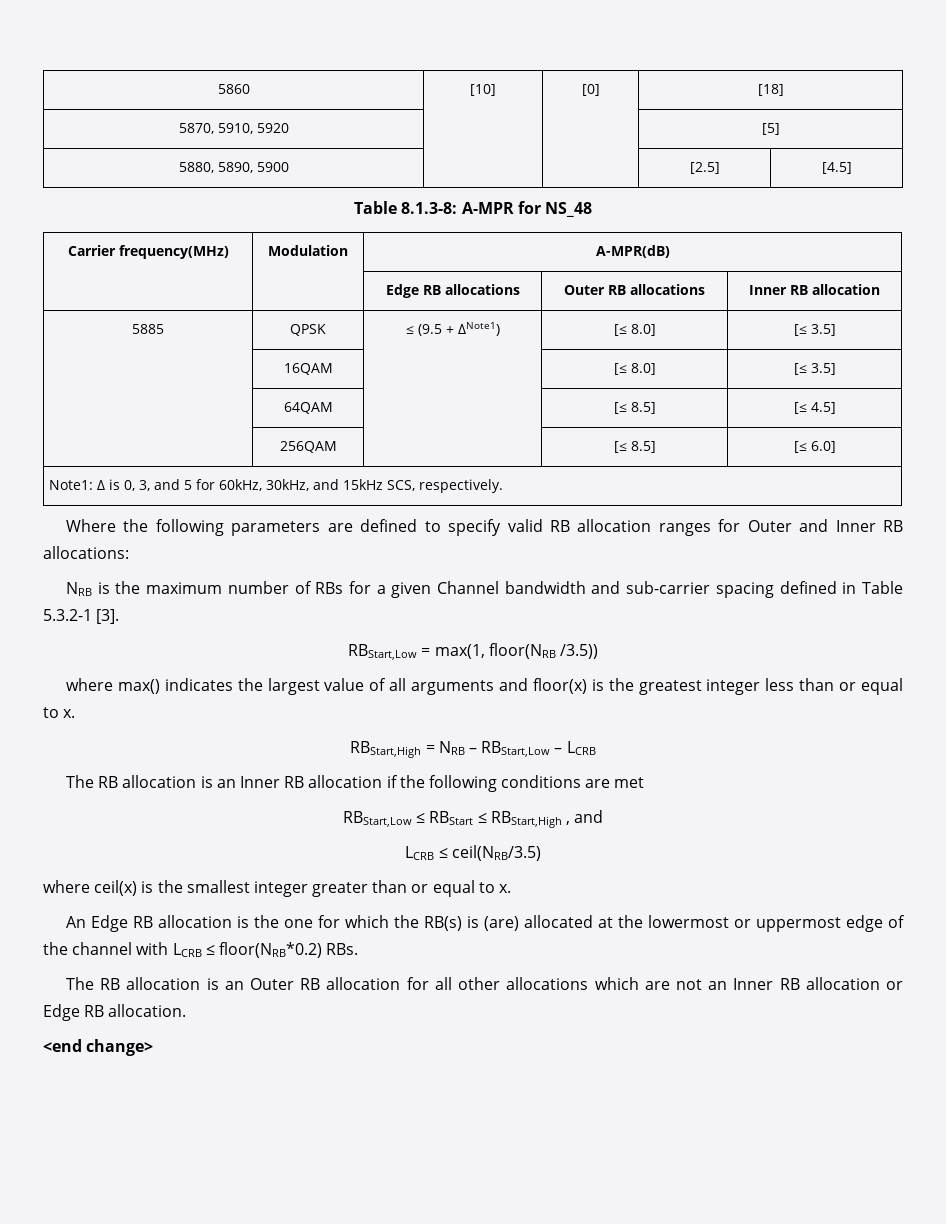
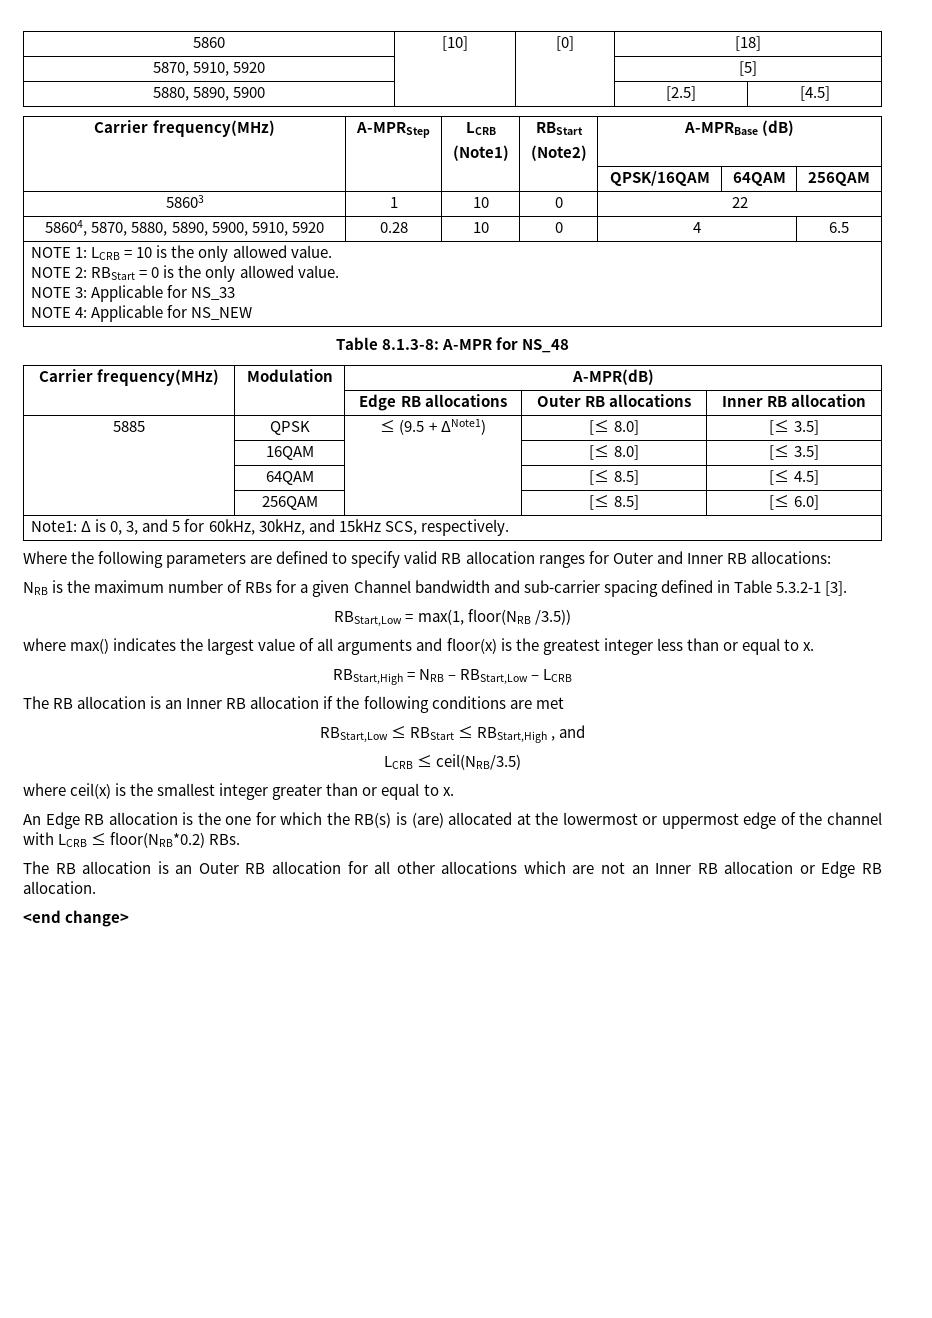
+ Carrier frequency(MHz) | A-MPRStep | LCRB
+ (Note1) | RBStart
+ (Note2) | A-MPRBase (dB)
+ | | | | QPSK/16QAM | 64QAM | 256QAM
+ 58603 | 1 | 10 | 0 | 22
+ 58604, 5870, 5880, 5890, 5900, 5910, 5920 | 0.28 | 10 | 0 | 4 | 6.5
+ NOTE 1: LCRB = 10 is the only allowed value.
+ NOTE 2: RBStart = 0 is the only allowed value.
+ NOTE 3: Applicable for NS_33
+ NOTE 4: Applicable for NS_NEW

